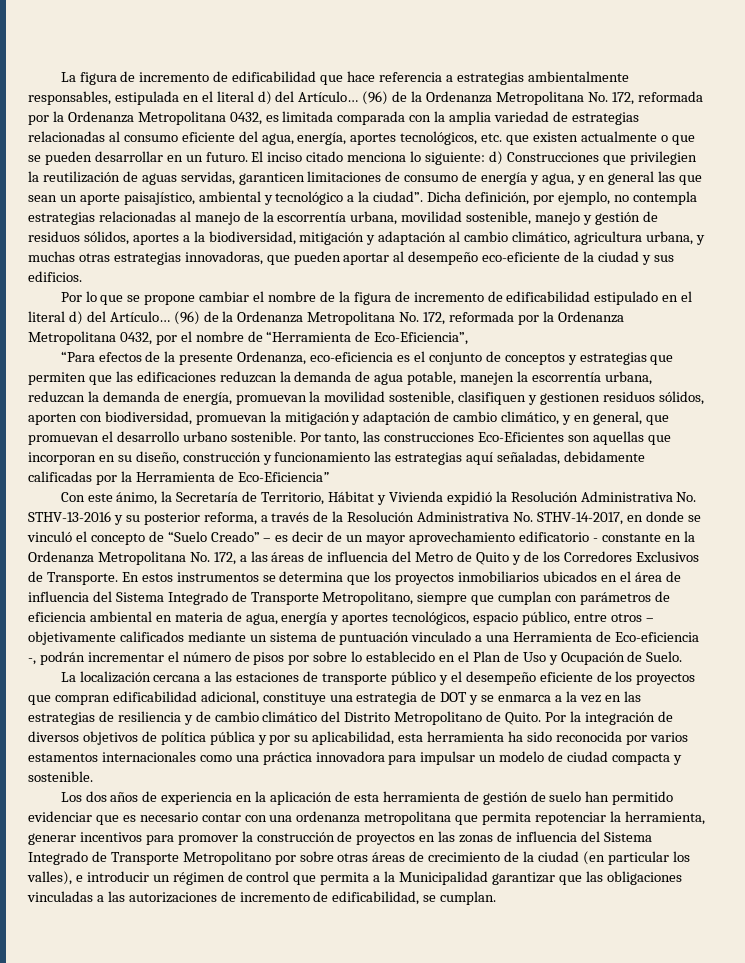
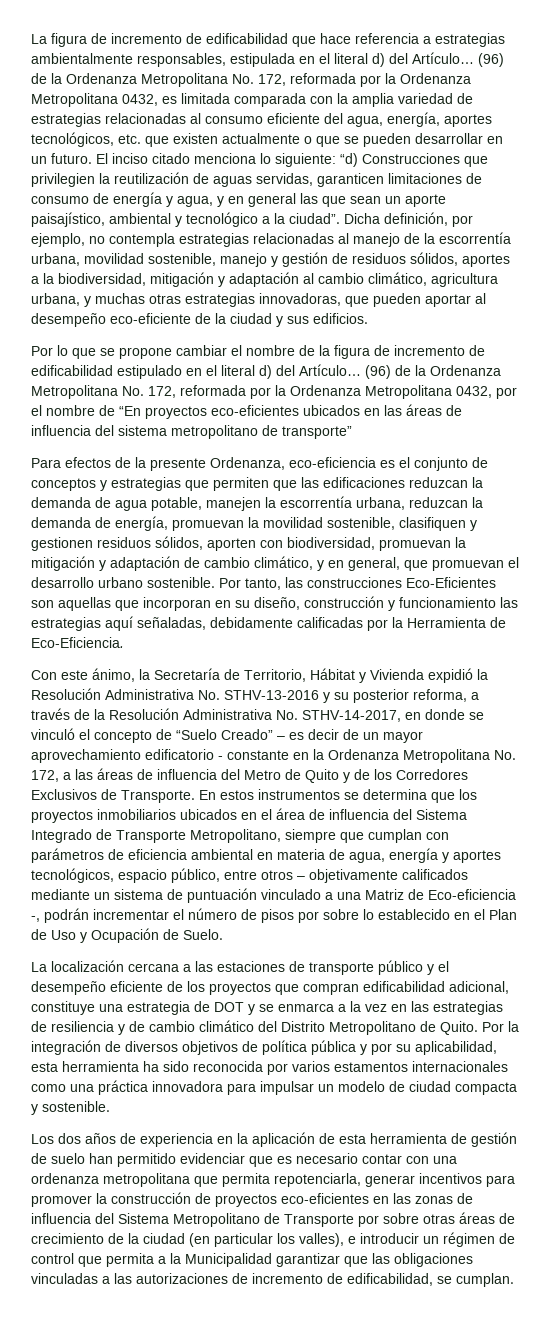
- El inciso citado menciona lo siguiente: d) Construcciones que privilegien la reutilización de aguas servidas, garanticen limitaciones de consumo de energía y agua, y en general las que sean un aporte paisajístico, ambiental y tecnológico a la ciudad”.
+ El inciso citado menciona lo siguiente: “d) Construcciones que privilegien la reutilización de aguas servidas, garanticen limitaciones de consumo de energía y agua, y en general las que sean un aporte paisajístico, ambiental y tecnológico a la ciudad”.
- (96) de la Ordenanza Metropolitana No. 172, reformada por la Ordenanza Metropolitana 0432, por el nombre de “Herramienta de Eco-Eficiencia”,
- “Para efectos de la presente Ordenanza, eco-eficiencia es el conjunto de conceptos y estrategias que permiten que las edificaciones reduzcan la demanda de agua potable, manejen la escorrentía urbana, reduzcan la demanda de energía, promuevan la movilidad sostenible, clasifiquen y gestionen residuos sólidos, aporten con biodiversidad, promuevan la mitigación y adaptación de cambio climático, y en general, que promuevan el desarrollo urbano sostenible.
+ (96) de la Ordenanza Metropolitana No. 172, reformada por la Ordenanza Metropolitana 0432, por el nombre de “En proyectos eco-eficientes ubicados en las áreas de influencia del sistema metropolitano de transporte”
+ Para efectos de la presente Ordenanza, eco-eficiencia es el conjunto de conceptos y estrategias que permiten que las edificaciones reduzcan la demanda de agua potable, manejen la escorrentía urbana, reduzcan la demanda de energía, promuevan la movilidad sostenible, clasifiquen y gestionen residuos sólidos, aporten con biodiversidad, promuevan la mitigación y adaptación de cambio climático, y en general, que promuevan el desarrollo urbano sostenible.
- Por tanto, las construcciones Eco-Eficientes son aquellas que incorporan en su diseño, construcción y funcionamiento las estrategias aquí señaladas, debidamente calificadas por la Herramienta de Eco-Eficiencia”
+ Por tanto, las construcciones Eco-Eficientes son aquellas que incorporan en su diseño, construcción y funcionamiento las estrategias aquí señaladas, debidamente calificadas por la Herramienta de Eco-Eficiencia.
- En estos instrumentos se determina que los proyectos inmobiliarios ubicados en el área de influencia del Sistema Integrado de Transporte Metropolitano, siempre que cumplan con parámetros de eficiencia ambiental en materia de agua, energía y aportes tecnológicos, espacio público, entre otros – objetivamente calificados mediante un sistema de puntuación vinculado a una Herramienta de Eco-eficiencia -, podrán incrementar el número de pisos por sobre lo establecido en el Plan de Uso y Ocupación de Suelo.
+ En estos instrumentos se determina que los proyectos inmobiliarios ubicados en el área de influencia del Sistema Integrado de Transporte Metropolitano, siempre que cumplan con parámetros de eficiencia ambiental en materia de agua, energía y aportes tecnológicos, espacio público, entre otros – objetivamente calificados mediante un sistema de puntuación vinculado a una Matriz de Eco-eficiencia -, podrán incrementar el número de pisos por sobre lo establecido en el Plan de Uso y Ocupación de Suelo.
- Los dos años de experiencia en la aplicación de esta herramienta de gestión de suelo han permitido evidenciar que es necesario contar con una ordenanza metropolitana que permita repotenciar la herramienta, generar incentivos para promover la construcción de proyectos en las zonas de influencia del Sistema Integrado de Transporte Metropolitano por sobre otras áreas de crecimiento de la ciudad (en particular los valles), e introducir un régimen de control que permita a la Municipalidad garantizar que las obligaciones vinculadas a las autorizaciones de incremento de edificabilidad, se cumplan.
+ Los dos años de experiencia en la aplicación de esta herramienta de gestión de suelo han permitido evidenciar que es necesario contar con una ordenanza metropolitana que permita repotenciarla, generar incentivos para promover la construcción de proyectos eco-eficientes en las zonas de influencia del Sistema Metropolitano de Transporte por sobre otras áreas de crecimiento de la ciudad (en particular los valles), e introducir un régimen de control que permita a la Municipalidad garantizar que las obligaciones vinculadas a las autorizaciones de incremento de edificabilidad, se cumplan.

